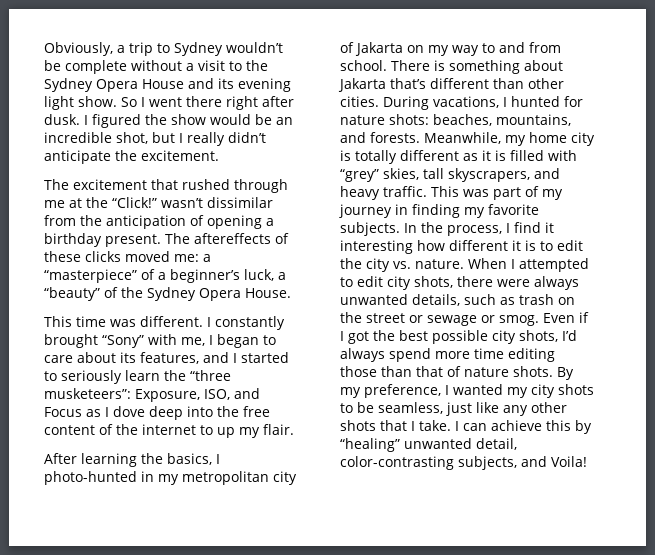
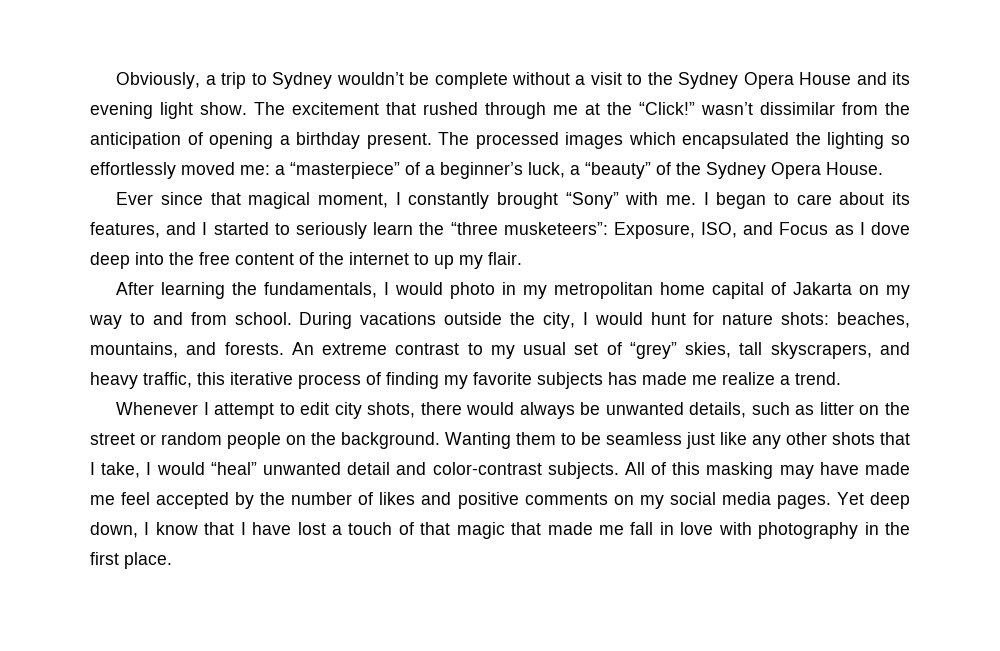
- Obviously, a trip to Sydney wouldn’t be complete without a visit to the Sydney Opera House and its evening light show. So I went there right after dusk. I figured the show would be an incredible shot, but I really didn’t anticipate the excitement.
- The excitement that rushed through me at the “Click!” wasn’t dissimilar from the anticipation of opening a birthday present.
+ Obviously, a trip to Sydney wouldn’t be complete without a visit to the Sydney Opera House and its evening light show. The excitement that rushed through me at the “Click!” wasn’t dissimilar from the anticipation of opening a birthday present.
- The aftereffects of these clicks moved me: a “masterpiece” of a beginner’s luck, a “beauty” of the Sydney Opera House.
+ The processed images which encapsulated the lighting so effortlessly moved me: a “masterpiece” of a beginner’s luck, a “beauty” of the Sydney Opera House.
- This time was different. I constantly brought “Sony” with me, I began to care about its features, and I started to seriously learn the “three musketeers”: Exposure, ISO, and Focus as I dove deep into the free content of the internet to up my flair.
+ Ever since that magical moment, I constantly brought “Sony” with me. I began to care about its features, and I started to seriously learn the “three musketeers”: Exposure, ISO, and Focus as I dove deep into the free content of the internet to up my flair.
- After learning the basics, I photo-hunted in my metropolitan city of Jakarta on my way to and from school.
+ After learning the fundamentals, I would photo in my metropolitan home capital of Jakarta on my way to and from school.
- There is something about Jakarta that’s different than other cities. During vacations, I hunted for nature shots: beaches, mountains, and forests.
+ During vacations outside the city, I would hunt for nature shots: beaches, mountains, and forests.
- Meanwhile, my home city is totally different as it is filled with “grey” skies, tall skyscrapers, and heavy traffic. This was part of my journey in finding my favorite subjects. In the process, I find it interesting how different it is to edit the city vs. nature. When I attempted to edit city shots, there were always unwanted details, such as trash on the street or sewage or smog. Even if I got the best possible city shots, I’d always spend more time editing those than that of nature shots. By my preference, I wanted my city shots to be seamless, just like any other shots that I take. I can achieve this by “healing” unwanted detail, color-contrasting subjects, and Voila!
+ An extreme contrast to my usual set of “grey” skies, tall skyscrapers, and heavy traffic, this iterative process of finding my favorite subjects has made me realize a trend.
+ Whenever I attempt to edit city shots, there would always be unwanted details, such as litter on the street or random people on the background. Wanting them to be seamless just like any other shots that I take, I would “heal” unwanted detail and color-contrast subjects. All of this masking may have made me feel accepted by the number of likes and positive comments on my social media pages. Yet deep down, I know that I have lost a touch of that magic that made me fall in love with photography in the first place.

